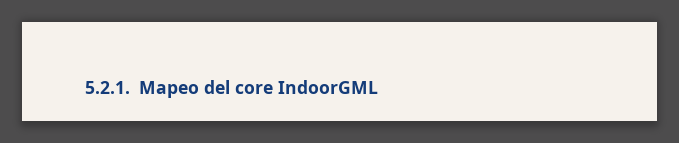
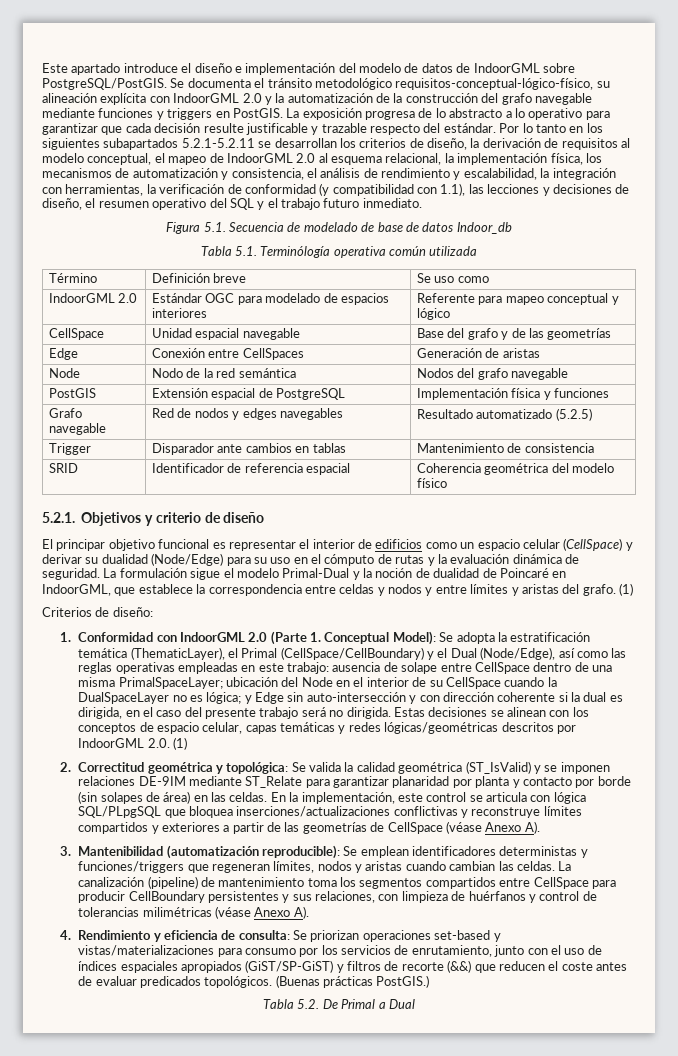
- 5.2.1. Mapeo del core IndoorGML
+ Este apartado introduce el diseño e implementación del modelo de datos de IndoorGML sobre PostgreSQL/PostGIS. Se documenta el tránsito metodológico requisitos-conceptual-lógico-físico, su alineación explícita con IndoorGML 2.0 y la automatización de la construcción del grafo navegable mediante funciones y triggers en PostGIS. La exposición progresa de lo abstracto a lo operativo para garantizar que cada decisión resulte justificable y trazable respecto del estándar. Por lo tanto en los siguientes subapartados 5.2.1-5.2.11 se desarrollan los criterios de diseño, la derivación de requisitos al modelo conceptual, el mapeo de IndoorGML 2.0 al esquema relacional, la implementación física, los mecanismos de automatización y consistencia, el análisis de rendimiento y escalabilidad, la integración con herramientas, la verificación de conformidad (y compatibilidad con 1.1), las lecciones y decisiones de diseño, el resumen operativo del SQL y el trabajo futuro inmediato.
+ Figura 5.1. Secuencia de modelado de base de datos Indoor_db
+ Tabla 5.1. Terminólogía operativa común utilizada
+ Término | Definición breve | Se uso como
+ IndoorGML 2.0 | Estándar OGC para modelado de espacios interiores | Referente para mapeo conceptual y lógico
+ CellSpace | Unidad espacial navegable | Base del grafo y de las geometrías
+ Edge | Conexión entre CellSpaces | Generación de aristas
+ Node | Nodo de la red semántica | Nodos del grafo navegable
+ PostGIS | Extensión espacial de PostgreSQL | Implementación física y funciones
+ Grafo navegable | Red de nodos y edges navegables | Resultado automatizado (5.2.5)
+ Trigger | Disparador ante cambios en tablas | Mantenimiento de consistencia
+ SRID | Identificador de referencia espacial | Coherencia geométrica del modelo físico
+ 5.2.1. Objetivos y criterio de diseño
+ El principar objetivo funcional es representar el interior de edificios como un espacio celular (CellSpace) y derivar su dualidad (Node/Edge) para su uso en el cómputo de rutas y la evaluación dinámica de seguridad. La formulación sigue el modelo Primal-Dual y la noción de dualidad de Poincaré en IndoorGML, que establece la correspondencia entre celdas y nodos y entre límites y aristas del grafo. (1)
+ Criterios de diseño:
+ 1. Conformidad con IndoorGML 2.0 (Parte 1. Conceptual Model): Se adopta la estratificación temática (ThematicLayer), el Primal (CellSpace/CellBoundary) y el Dual (Node/Edge), así como las reglas operativas empleadas en este trabajo: ausencia de solape entre CellSpace dentro de una misma PrimalSpaceLayer; ubicación del Node en el interior de su CellSpace cuando la DualSpaceLayer no es lógica; y Edge sin auto-intersección y con dirección coherente si la dual es dirigida, en el caso del presente trabajo será no dirigida. Estas decisiones se alinean con los conceptos de espacio celular, capas temáticas y redes lógicas/geométricas descritos por IndoorGML 2.0. (1)
+ 2. Correctitud geométrica y topológica: Se valida la calidad geométrica (ST_IsValid) y se imponen relaciones DE-9IM mediante ST_Relate para garantizar planaridad por planta y contacto por borde (sin solapes de área) en las celdas. En la implementación, este control se articula con lógica SQL/PLpgSQL que bloquea inserciones/actualizaciones conflictivas y reconstruye límites compartidos y exteriores a partir de las geometrías de CellSpace (véase Anexo A).
+ 3. Mantenibilidad (automatización reproducible): Se emplean identificadores deterministas y funciones/triggers que regeneran límites, nodos y aristas cuando cambian las celdas. La canalización (pipeline) de mantenimiento toma los segmentos compartidos entre CellSpace para producir CellBoundary persistentes y sus relaciones, con limpieza de huérfanos y control de tolerancias milimétricas (véase Anexo A).
+ 4. Rendimiento y eficiencia de consulta: Se priorizan operaciones set-based y vistas/materializaciones para consumo por los servicios de enrutamiento, junto con el uso de índices espaciales apropiados (GiST/SP-GiST) y filtros de recorte (&&) que reducen el coste antes de evaluar predicados topológicos. (Buenas prácticas PostGIS.)
+ Tabla 5.2. De Primal a Dual

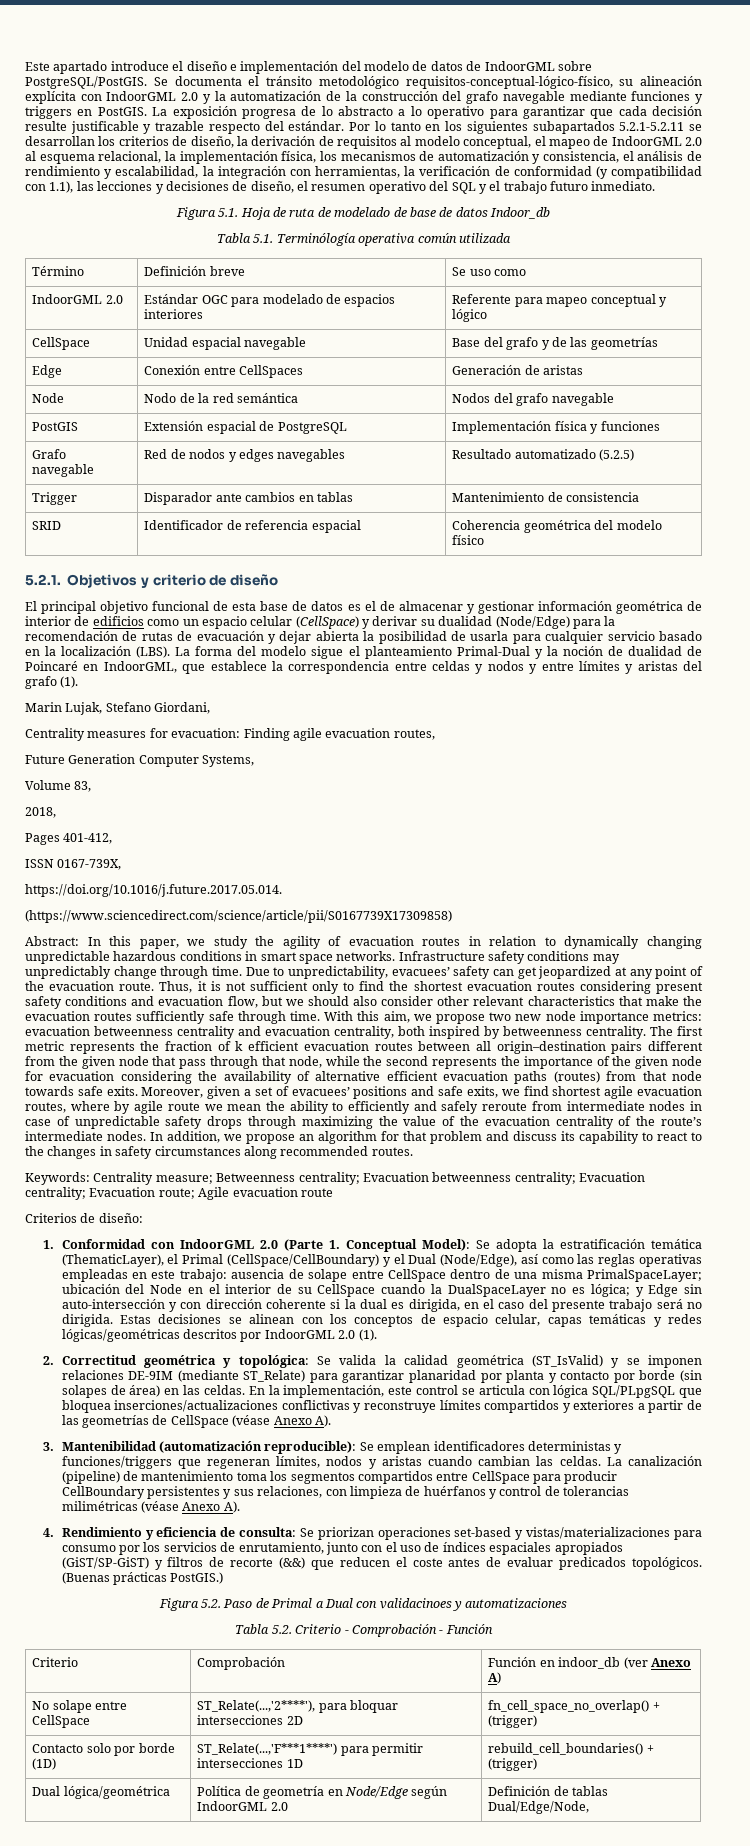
- Figura 5.1. Secuencia de modelado de base de datos Indoor_db
+ Figura 5.1. Hoja de ruta de modelado de base de datos Indoor_db
- El principar objetivo funcional es representar el interior de edificios como un espacio celular (CellSpace) y derivar su dualidad (Node/Edge) para su uso en el cómputo de rutas y la evaluación dinámica de seguridad. La formulación sigue el modelo Primal-Dual y la noción de dualidad de Poincaré en IndoorGML, que establece la correspondencia entre celdas y nodos y entre límites y aristas del grafo. (1)
+ El principal objetivo funcional de esta base de datos es el de almacenar y gestionar información geométrica de interior de edificios como un espacio celular (CellSpace) y derivar su dualidad (Node/Edge) para la recomendación de rutas de evacuación y dejar abierta la posibilidad de usarla para cualquier servicio basado en la localización (LBS). La forma del modelo sigue el planteamiento Primal-Dual y la noción de dualidad de Poincaré en IndoorGML, que establece la correspondencia entre celdas y nodos y entre límites y aristas del grafo (1).
+ Marin Lujak, Stefano Giordani,
+ Centrality measures for evacuation: Finding agile evacuation routes,
+ Future Generation Computer Systems,
+ Volume 83,
+ 2018,
+ Pages 401-412,
+ ISSN 0167-739X,
+ https://doi.org/10.1016/j.future.2017.05.014.
+ (https://www.sciencedirect.com/science/article/pii/S0167739X17309858)
+ Abstract: In this paper, we study the agility of evacuation routes in relation to dynamically changing unpredictable hazardous conditions in smart space networks. Infrastructure safety conditions may unpredictably change through time. Due to unpredictability, evacuees’ safety can get jeopardized at any point of the evacuation route. Thus, it is not sufficient only to find the shortest evacuation routes considering present safety conditions and evacuation flow, but we should also consider other relevant characteristics that make the evacuation routes sufficiently safe through time. With this aim, we propose two new node importance metrics: evacuation betweenness centrality and evacuation centrality, both inspired by betweenness centrality. The first metric represents the fraction of k efficient evacuation routes between all origin–destination pairs different from the given node that pass through that node, while the second represents the importance of the given node for evacuation considering the availability of alternative efficient evacuation paths (routes) from that node towards safe exits. Moreover, given a set of evacuees’ positions and safe exits, we find shortest agile evacuation routes, where by agile route we mean the ability to efficiently and safely reroute from intermediate nodes in case of unpredictable safety drops through maximizing the value of the evacuation centrality of the route’s intermediate nodes. In addition, we propose an algorithm for that problem and discuss its capability to react to the changes in safety circumstances along recommended routes.
+ Keywords: Centrality measure; Betweenness centrality; Evacuation betweenness centrality; Evacuation centrality; Evacuation route; Agile evacuation route
- Estas decisiones se alinean con los conceptos de espacio celular, capas temáticas y redes lógicas/geométricas descritos por IndoorGML 2.0. (1)
+ Estas decisiones se alinean con los conceptos de espacio celular, capas temáticas y redes lógicas/geométricas descritos por IndoorGML 2.0 (1).
- 2. Correctitud geométrica y topológica: Se valida la calidad geométrica (ST_IsValid) y se imponen relaciones DE-9IM mediante ST_Relate para garantizar planaridad por planta y contacto por borde (sin solapes de área) en las celdas.
+ 2. Correctitud geométrica y topológica: Se valida la calidad geométrica (ST_IsValid) y se imponen relaciones DE-9IM (mediante ST_Relate) para garantizar planaridad por planta y contacto por borde (sin solapes de área) en las celdas.
- Tabla 5.2. De Primal a Dual
+ Figura 5.2. Paso de Primal a Dual con validacinoes y automatizaciones
+ Tabla 5.2. Criterio - Comprobación - Función
+ Criterio | Comprobación | Función en indoor_db (ver Anexo A)
+ No solape entre CellSpace | ST_Relate(...,'2****'), para bloquar intersecciones 2D | fn_cell_space_no_overlap() + (trigger)
+ Contacto solo por borde (1D) | ST_Relate(...,'F***1****') para permitir intersecciones 1D | rebuild_cell_boundaries() + (trigger)
+ Dual lógica/geométrica | Política de geometría en Node/Edge según IndoorGML 2.0 | Definición de tablas Dual/Edge/Node,

